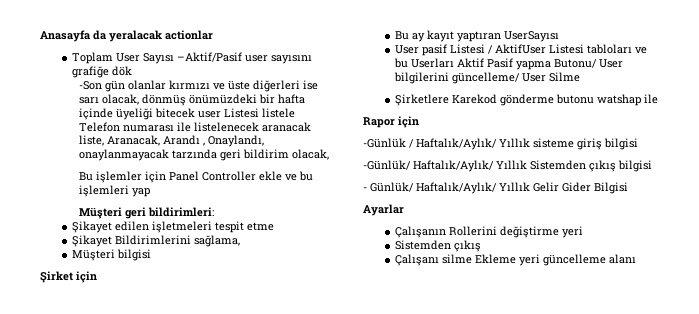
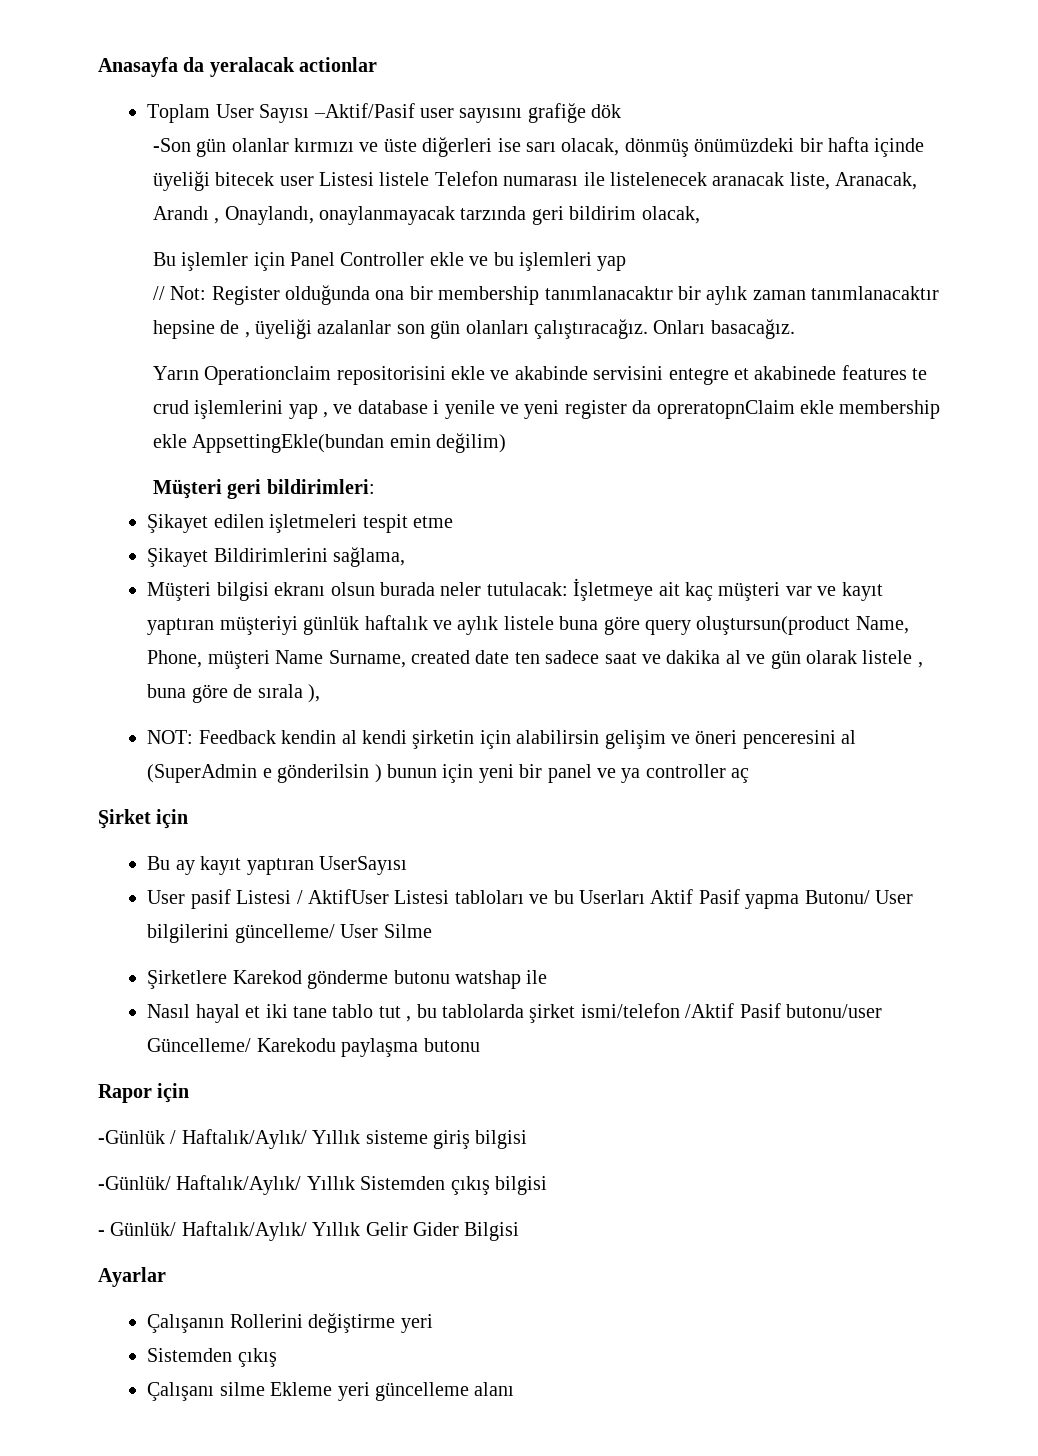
+ // Not: Register olduğunda ona bir membership tanımlanacaktır bir aylık zaman tanımlanacaktır hepsine de , üyeliği azalanlar son gün olanları çalıştıracağız. Onları basacağız.
+ Yarın Operationclaim repositorisini ekle ve akabinde servisini entegre et akabinede features te crud işlemlerini yap , ve database i yenile ve yeni register da opreratopnClaim ekle membership ekle AppsettingEkle(bundan emin değilim)
- Müşteri bilgisi
+ Müşteri bilgisi ekranı olsun burada neler tutulacak: İşletmeye ait kaç müşteri var ve kayıt yaptıran müşteriyi günlük haftalık ve aylık listele buna göre query oluştursun(product Name, Phone, müşteri Name Surname, created date ten sadece saat ve dakika al ve gün olarak listele , buna göre de sırala ),
+ NOT: Feedback kendin al kendi şirketin için alabilirsin gelişim ve öneri penceresini al (SuperAdmin e gönderilsin ) bunun için yeni bir panel ve ya controller aç
+ Nasıl hayal et iki tane tablo tut , bu tablolarda şirket ismi/telefon /Aktif Pasif butonu/user Güncelleme/ Karekodu paylaşma butonu

